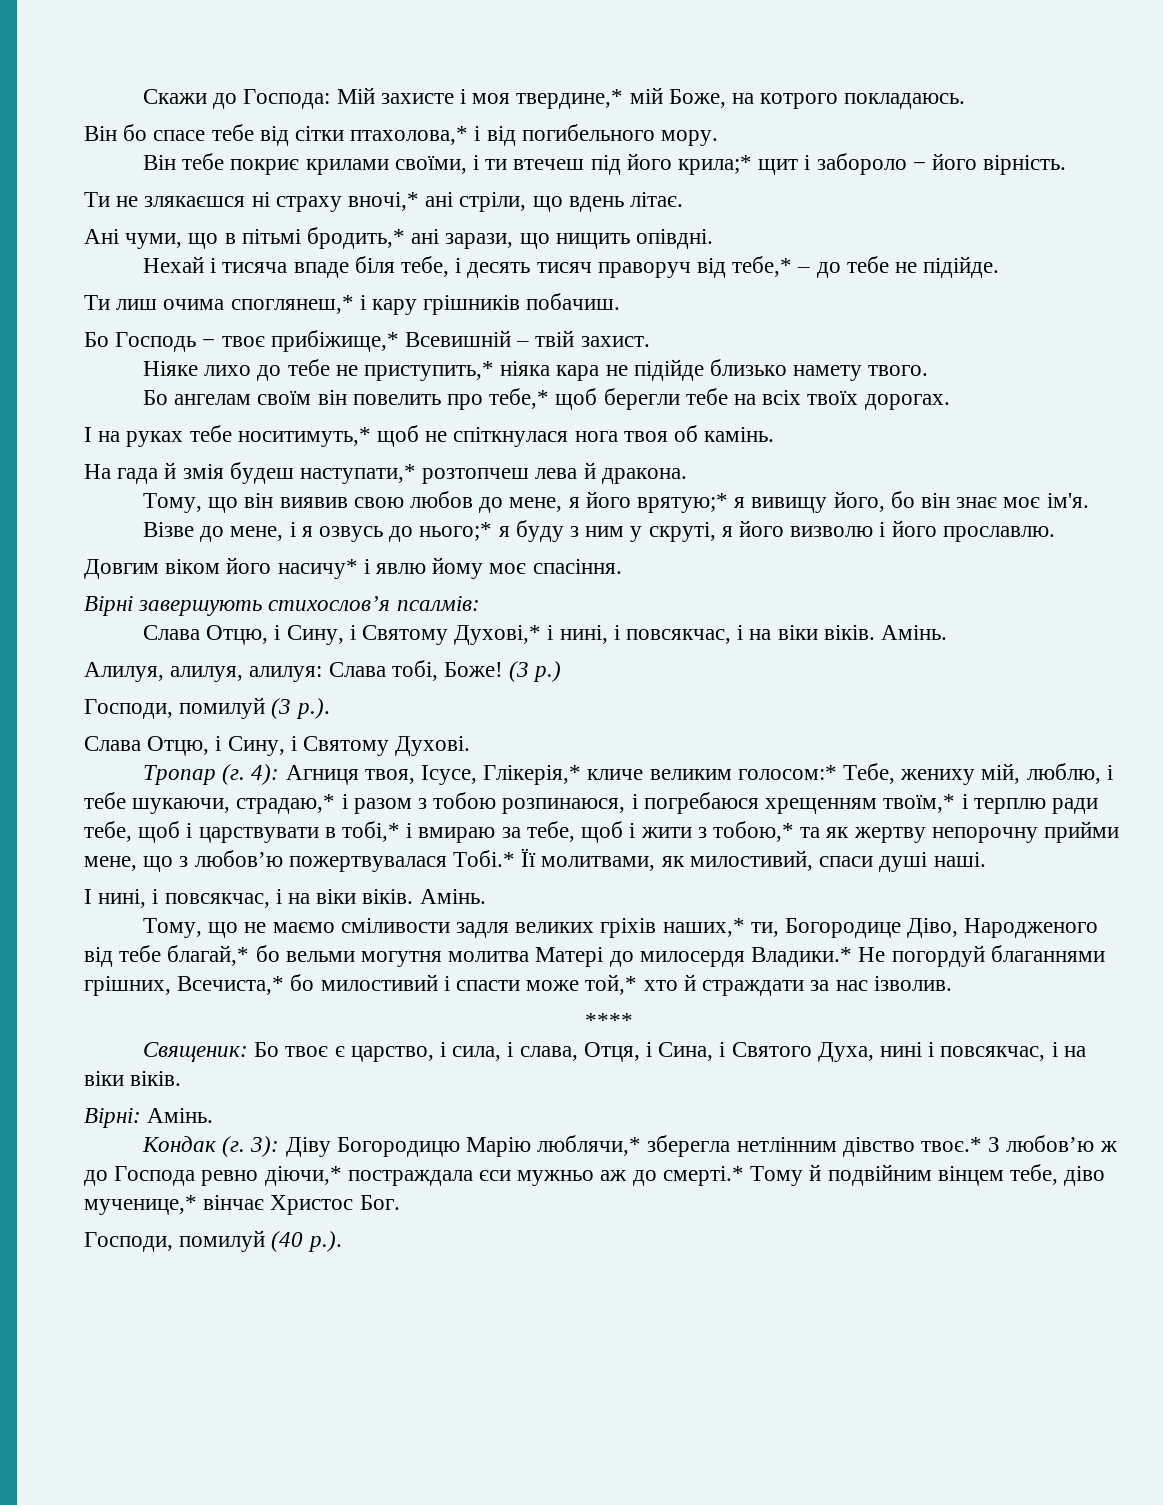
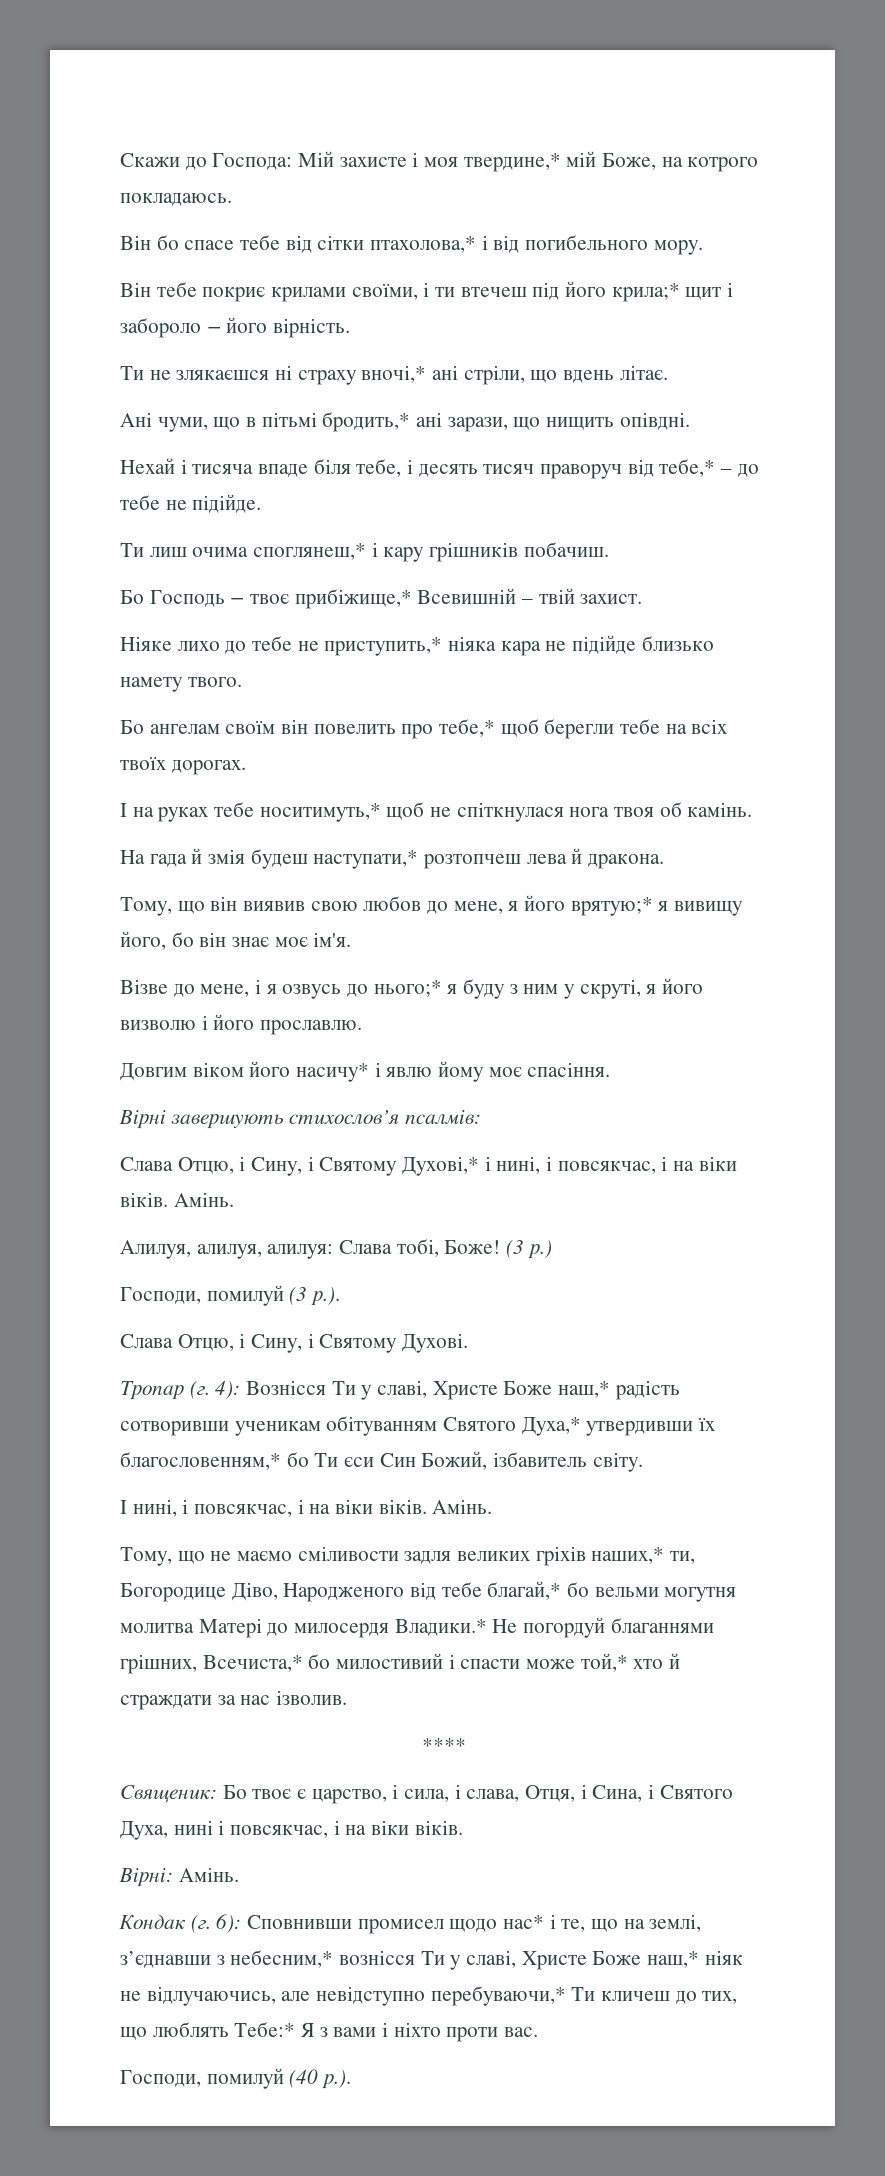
- Тропар (г. 4): Агниця твоя, Ісусе, Глікерія,* кличе великим голосом:* Тебе, жениху мій, люблю, і тебе шукаючи, страдаю,* і разом з тобою розпинаюся, і погребаюся хрещенням твоїм,* і терплю ради тебе, щоб і царствувати в тобі,* і вмираю за тебе, щоб і жити з тобою,* та як жертву непорочну прийми мене, що з любов’ю пожертвувалася Тобі.* Її молитвами, як милостивий, спаси душі наші.
+ Тропар (г. 4): Вознісся Ти у славі, Христе Боже наш,* радість сотворивши ученикам обітуванням Святого Духа,* утвердивши їх благословенням,* бо Ти єси Син Божий, ізбавитель світу.
- Кондак (г. 3): Діву Богородицю Марію люблячи,* зберегла нетлінним дівство твоє.* З любов’ю ж до Господа ревно діючи,* постраждала єси мужньо аж до смерті.* Тому й подвійним вінцем тебе, діво мученице,* вінчає Христос Бог.
+ Кондак (г. 6): Сповнивши промисел щодо нас* і те, що на землі, з’єднавши з небесним,* вознісся Ти у славі, Христе Боже наш,* ніяк не відлучаючись, але невідступно перебуваючи,* Ти кличеш до тих, що люблять Тебе:* Я з вами і ніхто проти вас.

